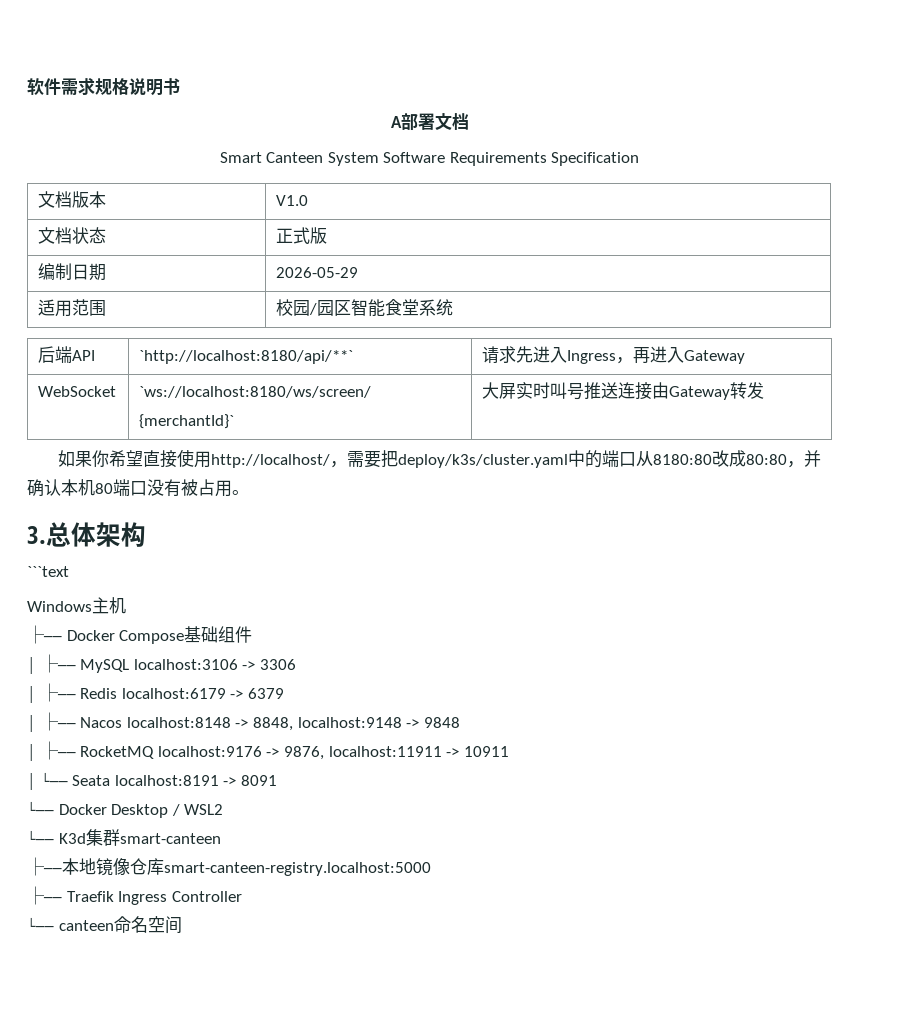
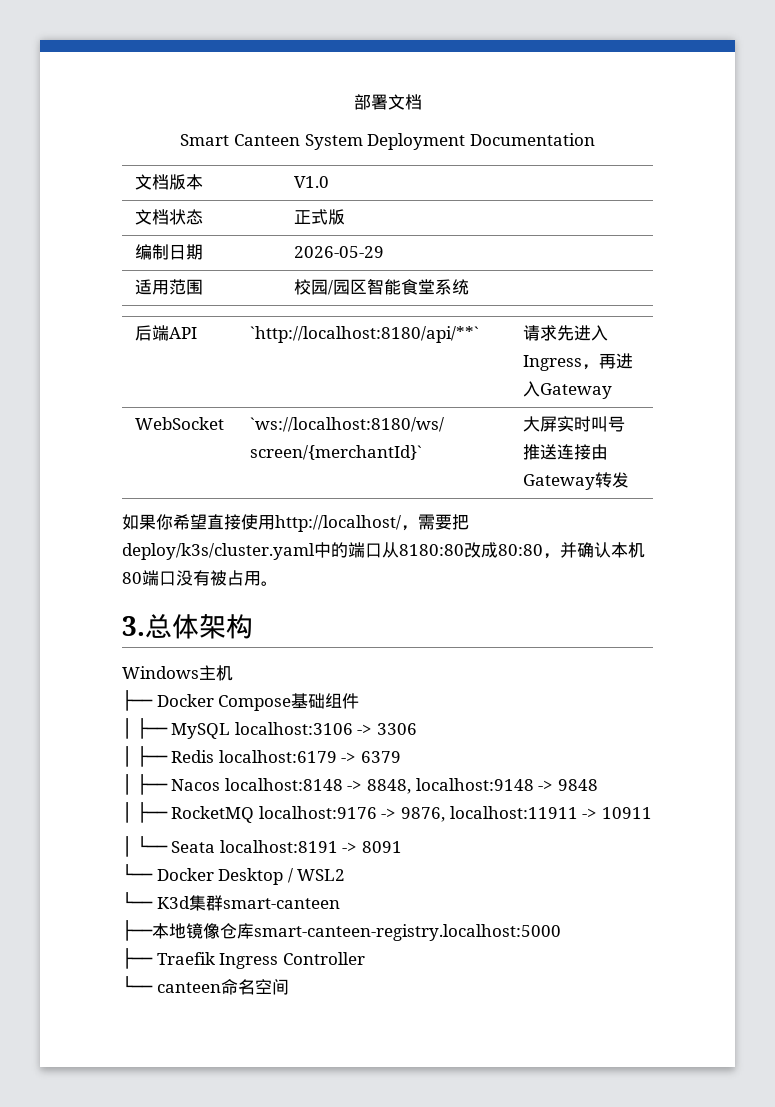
- 软件需求规格说明书
- A部署文档
+ 部署文档
- Smart Canteen System Software Requirements Specification
+ Smart Canteen System Deployment Documentation
- ```text

